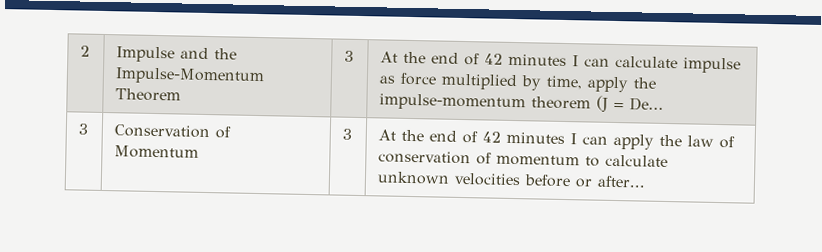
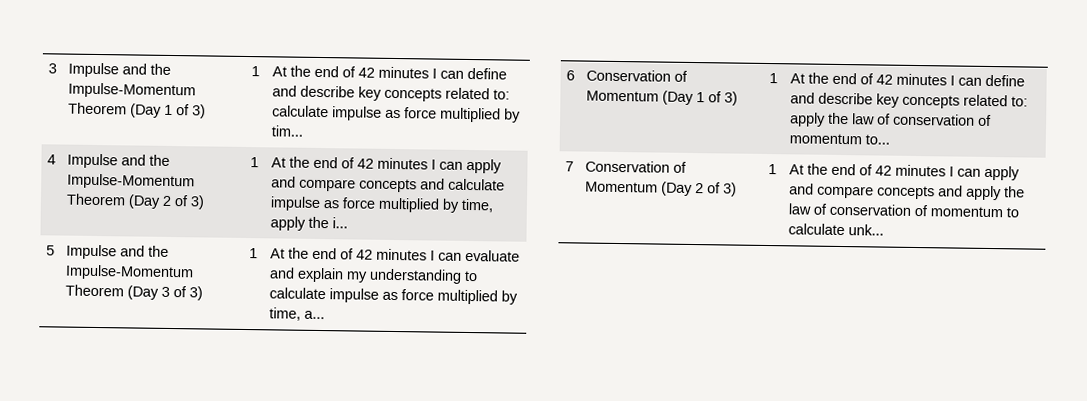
- 2 | Impulse and the Impulse-Momentum Theorem | 3 | At the end of 42 minutes I can calculate impulse as force multiplied by time, apply the impulse-momentum theorem (J = De...
- 3 | Conservation of Momentum | 3 | At the end of 42 minutes I can apply the law of conservation of momentum to calculate unknown velocities before or after...
+ 3 | Impulse and the Impulse-Momentum Theorem (Day 1 of 3) | 1 | At the end of 42 minutes I can define and describe key concepts related to: calculate impulse as force multiplied by tim...
+ 4 | Impulse and the Impulse-Momentum Theorem (Day 2 of 3) | 1 | At the end of 42 minutes I can apply and compare concepts and calculate impulse as force multiplied by time, apply the i...
+ 5 | Impulse and the Impulse-Momentum Theorem (Day 3 of 3) | 1 | At the end of 42 minutes I can evaluate and explain my understanding to calculate impulse as force multiplied by time, a...
+ 6 | Conservation of Momentum (Day 1 of 3) | 1 | At the end of 42 minutes I can define and describe key concepts related to: apply the law of conservation of momentum to...
+ 7 | Conservation of Momentum (Day 2 of 3) | 1 | At the end of 42 minutes I can apply and compare concepts and apply the law of conservation of momentum to calculate unk...

